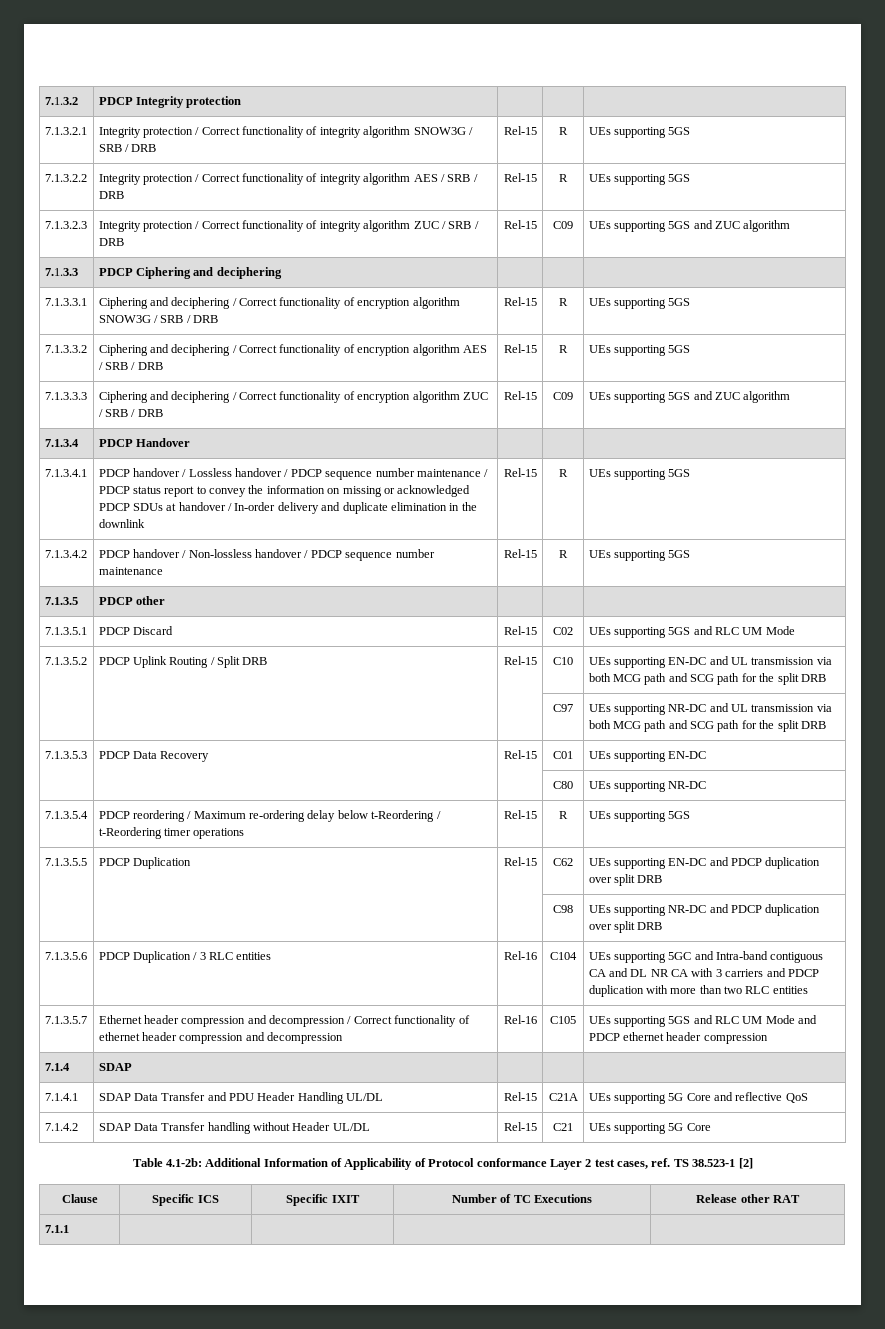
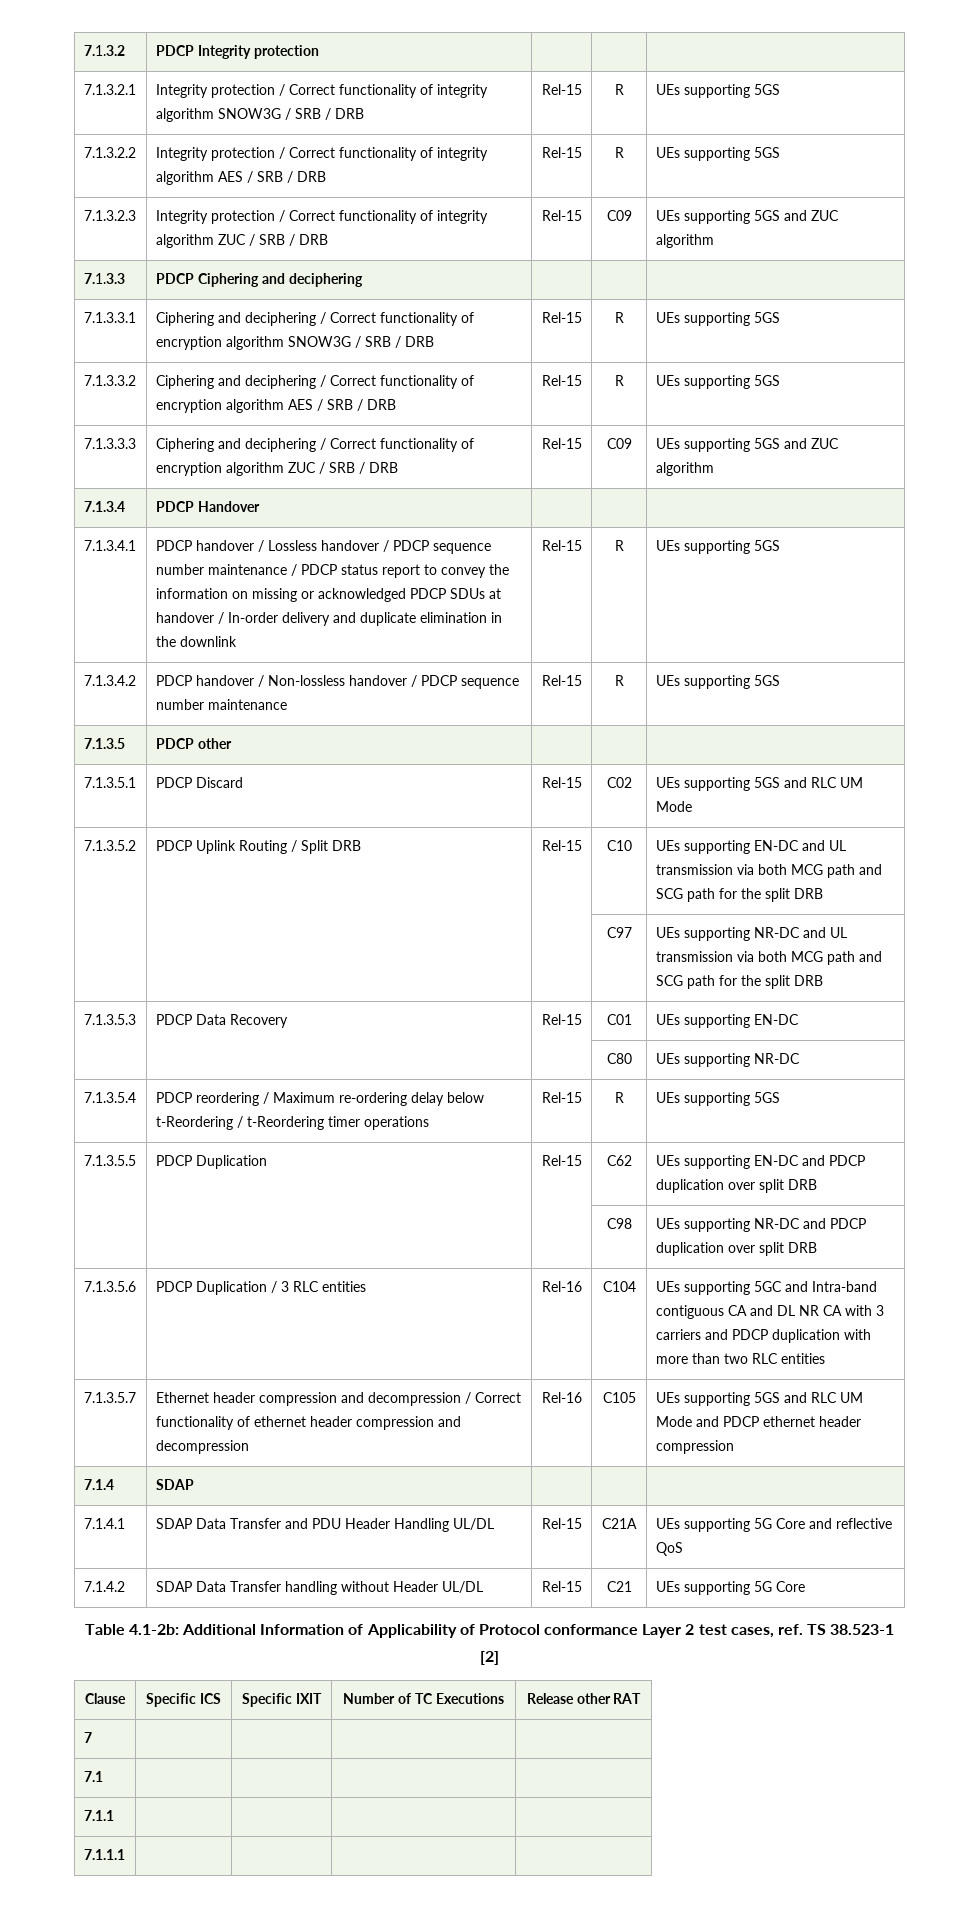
+ 7 | | | |
+ 7.1 | | | |
+ 7.1.1.1 | | | |

